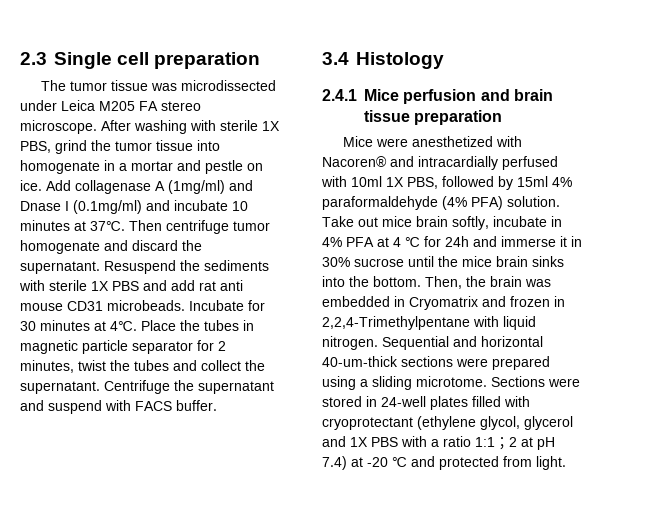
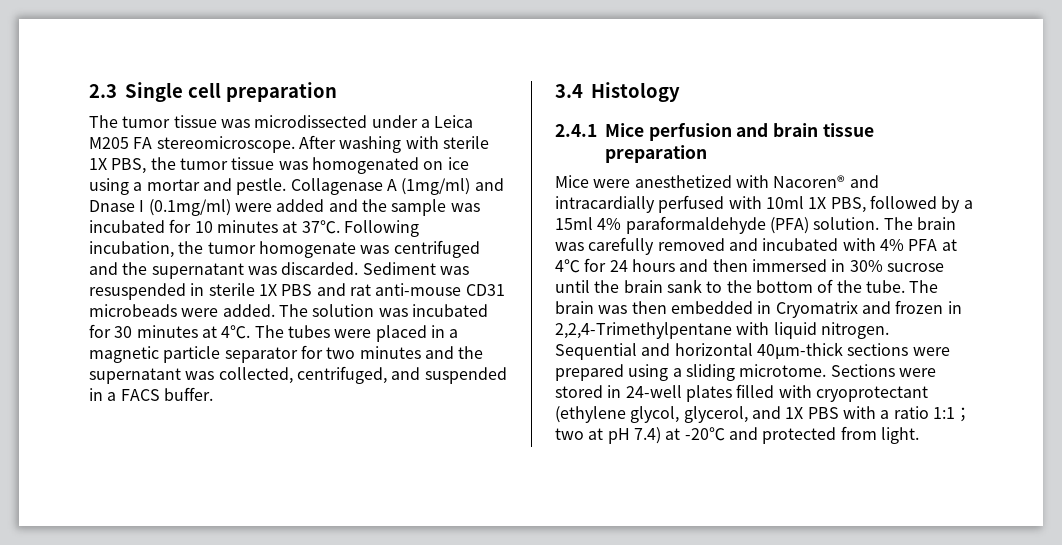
- The tumor tissue was microdissected under Leica M205 FA stereo microscope.
+ The tumor tissue was microdissected under a Leica M205 FA stereomicroscope.
- After washing with sterile 1X PBS, grind the tumor tissue into homogenate in a mortar and pestle on ice. Add collagenase A (1mg/ml) and Dnase I (0.1mg/ml) and incubate 10 minutes at 37℃. Then centrifuge tumor homogenate and discard the supernatant. Resuspend the sediments with sterile 1X PBS and add rat anti mouse CD31 microbeads. Incubate for 30 minutes at 4℃.
+ After washing with sterile 1X PBS, the tumor tissue was homogenated on ice using a mortar and pestle. Collagenase A (1mg/ml) and Dnase I (0.1mg/ml) were added and the sample was incubated for 10 minutes at 37℃. Following incubation, the tumor homogenate was centrifuged and the supernatant was discarded. Sediment was resuspended in sterile 1X PBS and rat anti-mouse CD31 microbeads were added. The solution was incubated for 30 minutes at 4℃.
- Place the tubes in magnetic particle separator for 2 minutes, twist the tubes and collect the supernatant. Centrifuge the supernatant and suspend with FACS buffer.
+ The tubes were placed in a magnetic particle separator for two minutes and the supernatant was collected, centrifuged, and suspended in a FACS buffer.
- Mice were anesthetized with Nacoren® and intracardially perfused with 10ml 1X PBS, followed by 15ml 4% paraformaldehyde (4% PFA) solution. Take out mice brain softly, incubate in 4% PFA at 4 ℃ for 24h and immerse it in 30% sucrose until the mice brain sinks into the bottom. Then, the brain was embedded in Cryomatrix and frozen in 2,2,4-Trimethylpentane with liquid nitrogen.
+ Mice were anesthetized with Nacoren® and intracardially perfused with 10ml 1X PBS, followed by a 15ml 4% paraformaldehyde (PFA) solution. The brain was carefully removed and incubated with 4% PFA at 4℃ for 24 hours and then immersed in 30% sucrose until the brain sank to the bottom of the tube. The brain was then embedded in Cryomatrix and frozen in 2,2,4-Trimethylpentane with liquid nitrogen.
- Sequential and horizontal 40-um-thick sections were prepared using a sliding microtome.
+ Sequential and horizontal 40μm-thick sections were prepared using a sliding microtome.
- Sections were stored in 24-well plates filled with cryoprotectant (ethylene glycol, glycerol and 1X PBS with a ratio 1:1；2 at pH 7.4) at -20 ℃ and protected from light.
+ Sections were stored in 24-well plates filled with cryoprotectant (ethylene glycol, glycerol, and 1X PBS with a ratio 1:1；two at pH 7.4) at -20℃ and protected from light.

